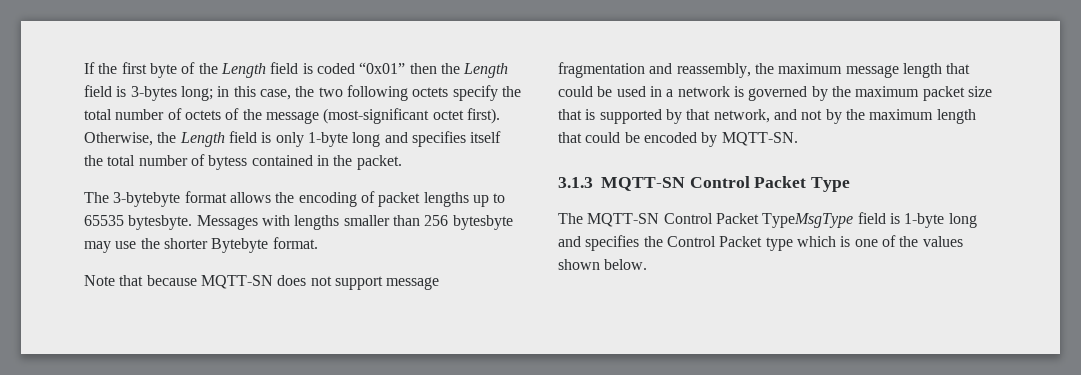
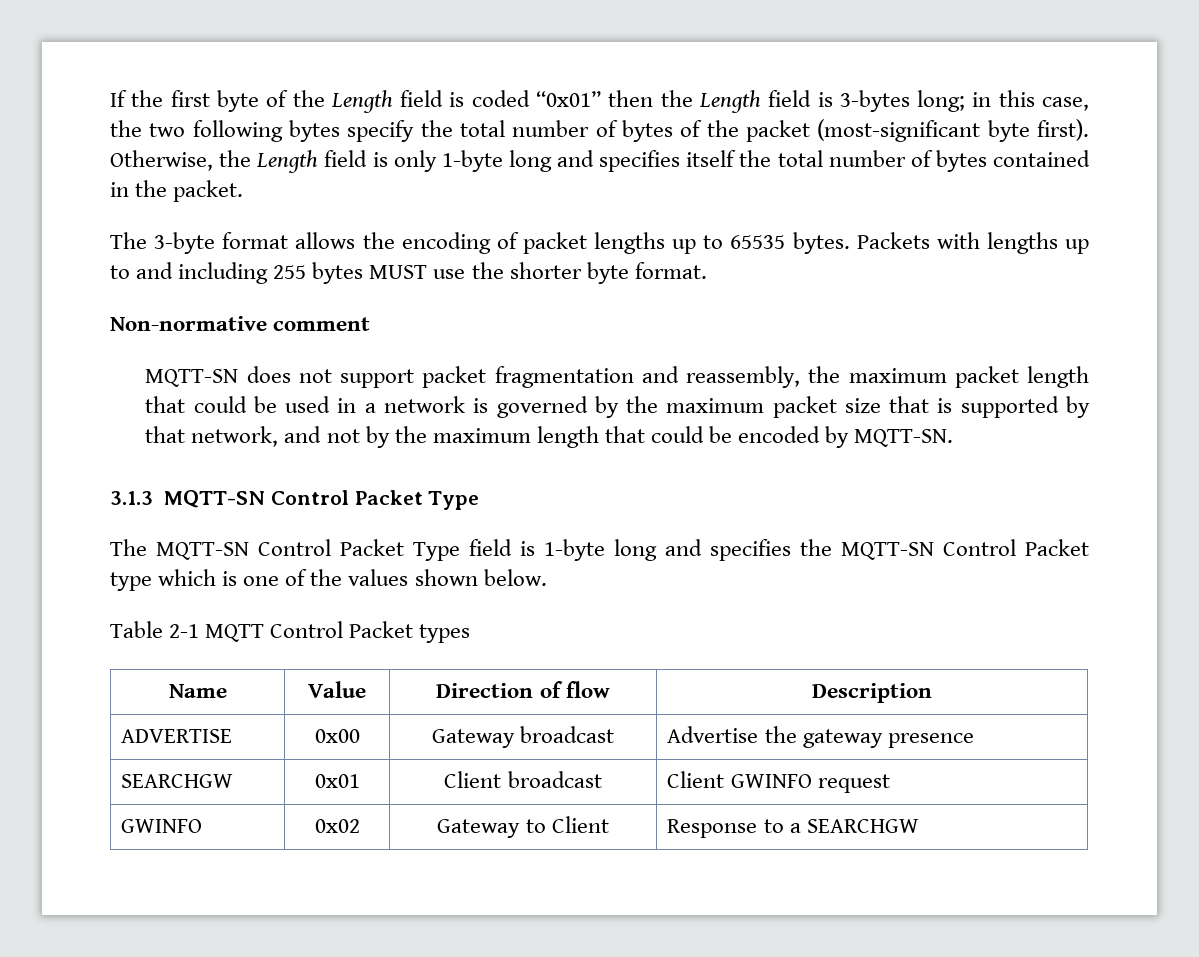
- If the first byte of the Length field is coded “0x01” then the Length field is 3-bytes long; in this case, the two following octets specify the total number of octets of the message (most-significant octet first).
+ If the first byte of the Length field is coded “0x01” then the Length field is 3-bytes long; in this case, the two following bytes specify the total number of bytes of the packet (most-significant byte first).
- Otherwise, the Length field is only 1-byte long and specifies itself the total number of bytess contained in the packet.
+ Otherwise, the Length field is only 1-byte long and specifies itself the total number of bytes contained in the packet.
- The 3-bytebyte format allows the encoding of packet lengths up to 65535 bytesbyte. Messages with lengths smaller than 256 bytesbyte may use the shorter Bytebyte format.
+ The 3-byte format allows the encoding of packet lengths up to 65535 bytes. Packets with lengths up to and including 255 bytes MUST use the shorter byte format.
- Note that because MQTT-SN does not support message fragmentation and reassembly, the maximum message length that could be used in a network is governed by the maximum packet size that is supported by that network, and not by the maximum length that could be encoded by MQTT-SN.
+ Non-normative comment
+ MQTT-SN does not support packet fragmentation and reassembly, the maximum packet length that could be used in a network is governed by the maximum packet size that is supported by that network, and not by the maximum length that could be encoded by MQTT-SN.
- The MQTT-SN Control Packet TypeMsgType field is 1-byte long and specifies the Control Packet type which is one of the values shown below.
+ The MQTT-SN Control Packet Type field is 1-byte long and specifies the MQTT-SN Control Packet type which is one of the values shown below.
+ Table 2-1 MQTT Control Packet types
+ Name | Value | Direction of flow | Description
+ ADVERTISE | 0x00 | Gateway broadcast | Advertise the gateway presence
+ SEARCHGW | 0x01 | Client broadcast | Client GWINFO request
+ GWINFO | 0x02 | Gateway to Client | Response to a SEARCHGW

